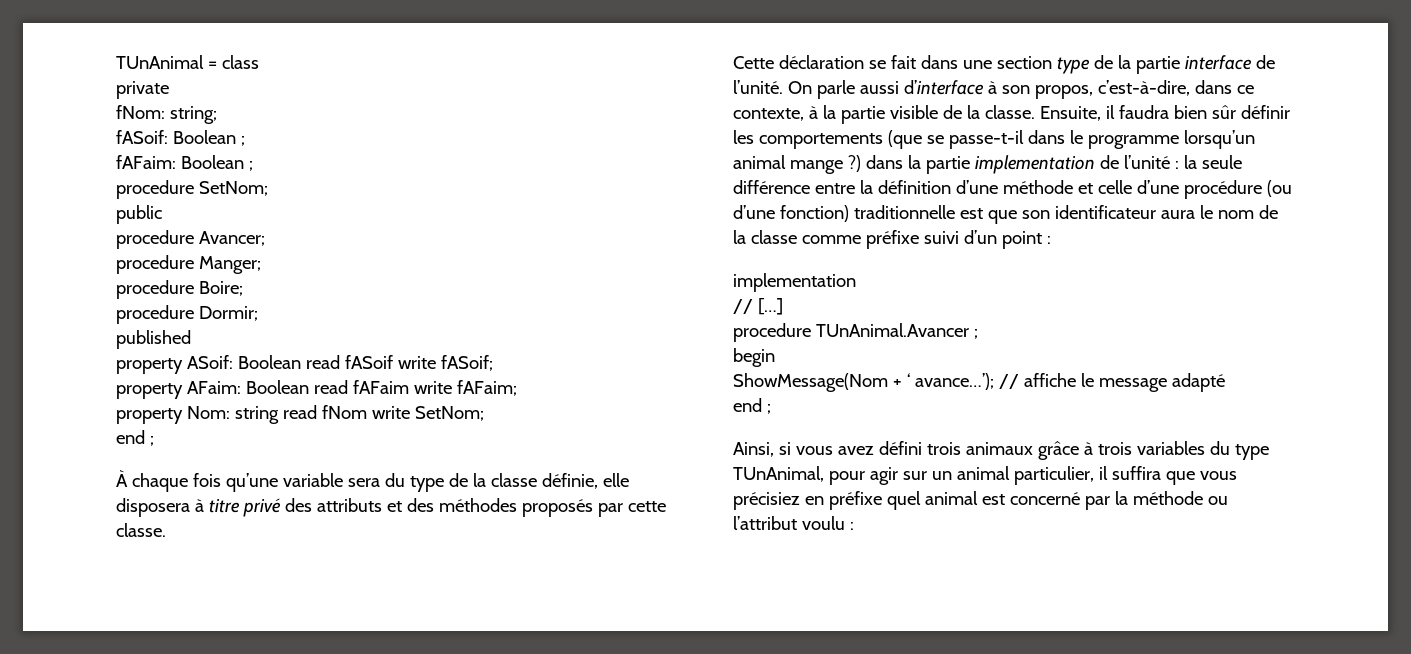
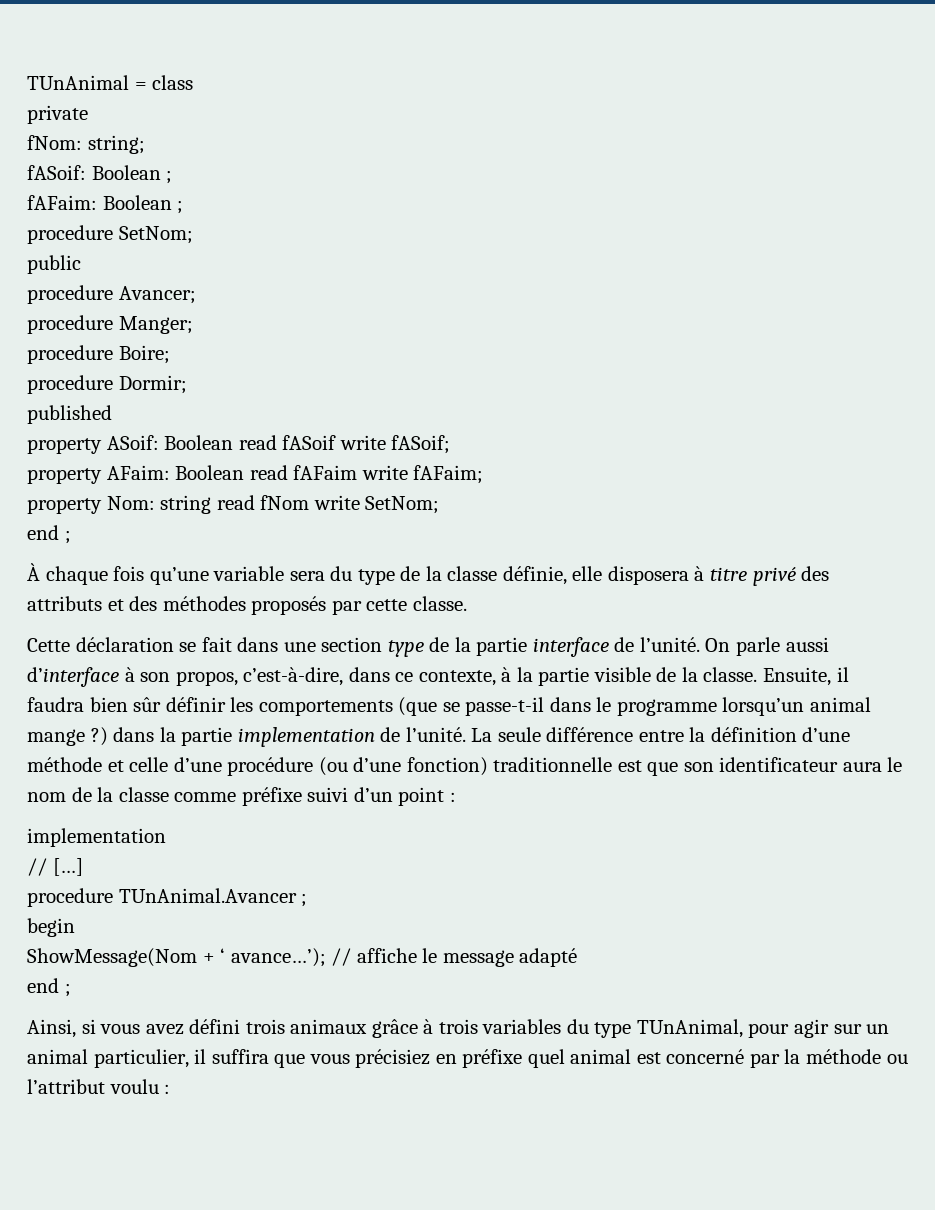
- Ensuite, il faudra bien sûr définir les comportements (que se passe-t-il dans le programme lorsqu’un animal mange ?) dans la partie implementation de l’unité : la seule différence entre la définition d’une méthode et celle d’une procédure (ou d’une fonction) traditionnelle est que son identificateur aura le nom de la classe comme préfixe suivi d’un point :
+ Ensuite, il faudra bien sûr définir les comportements (que se passe-t-il dans le programme lorsqu’un animal mange ?) dans la partie implementation de l’unité. La seule différence entre la définition d’une méthode et celle d’une procédure (ou d’une fonction) traditionnelle est que son identificateur aura le nom de la classe comme préfixe suivi d’un point :

